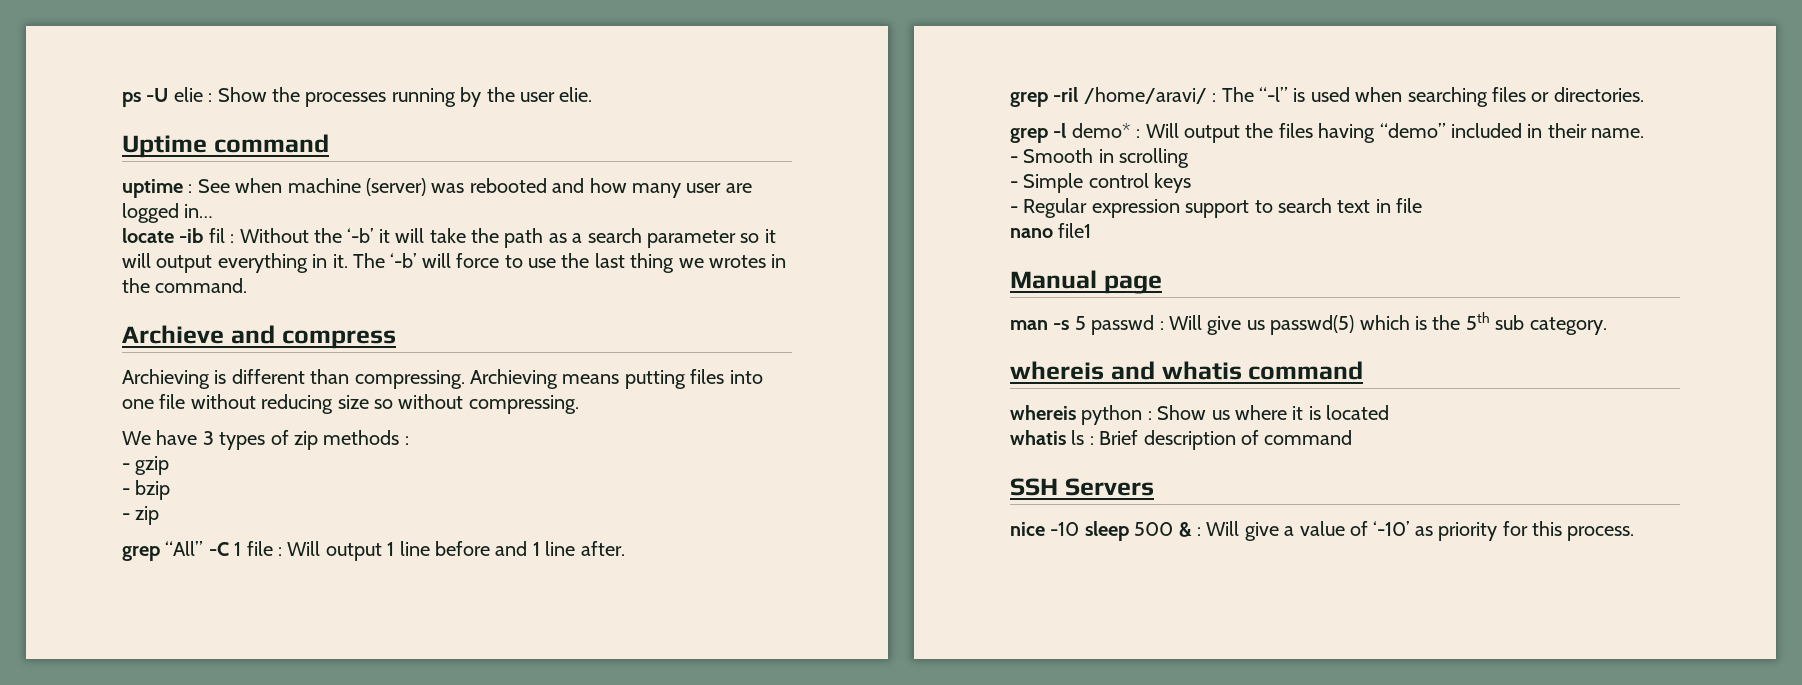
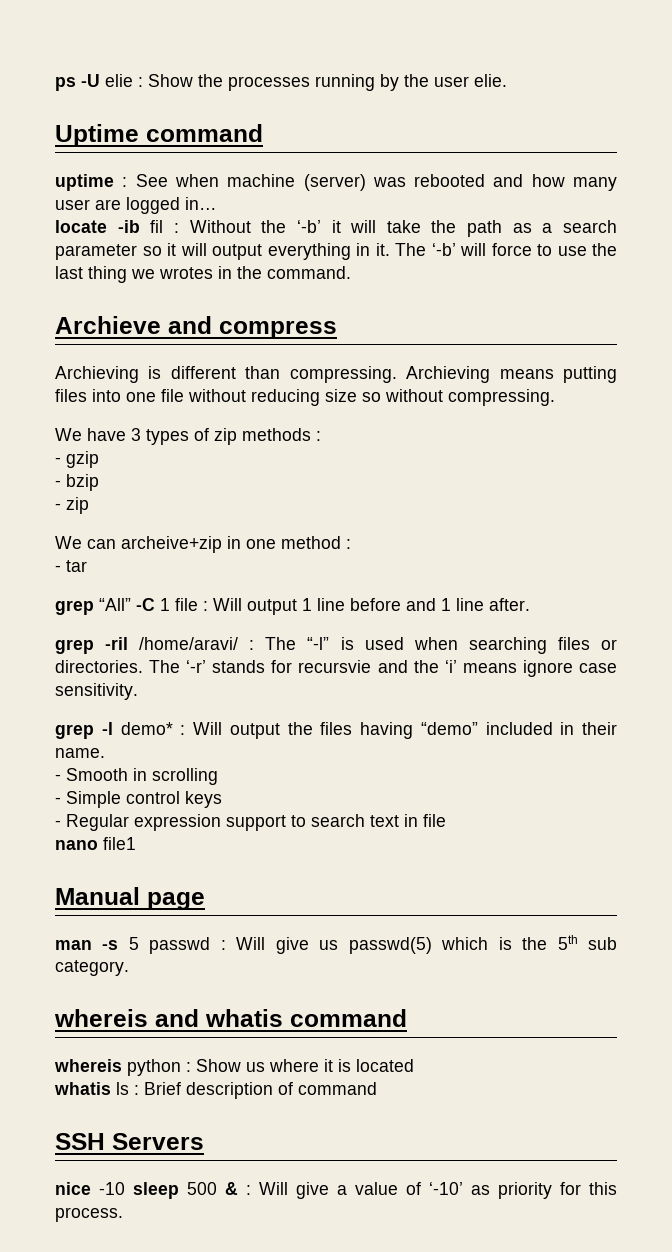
+ We can archeive+zip in one method :
+ - tar
+ The ‘-r’ stands for recursvie and the ‘i’ means ignore case sensitivity.

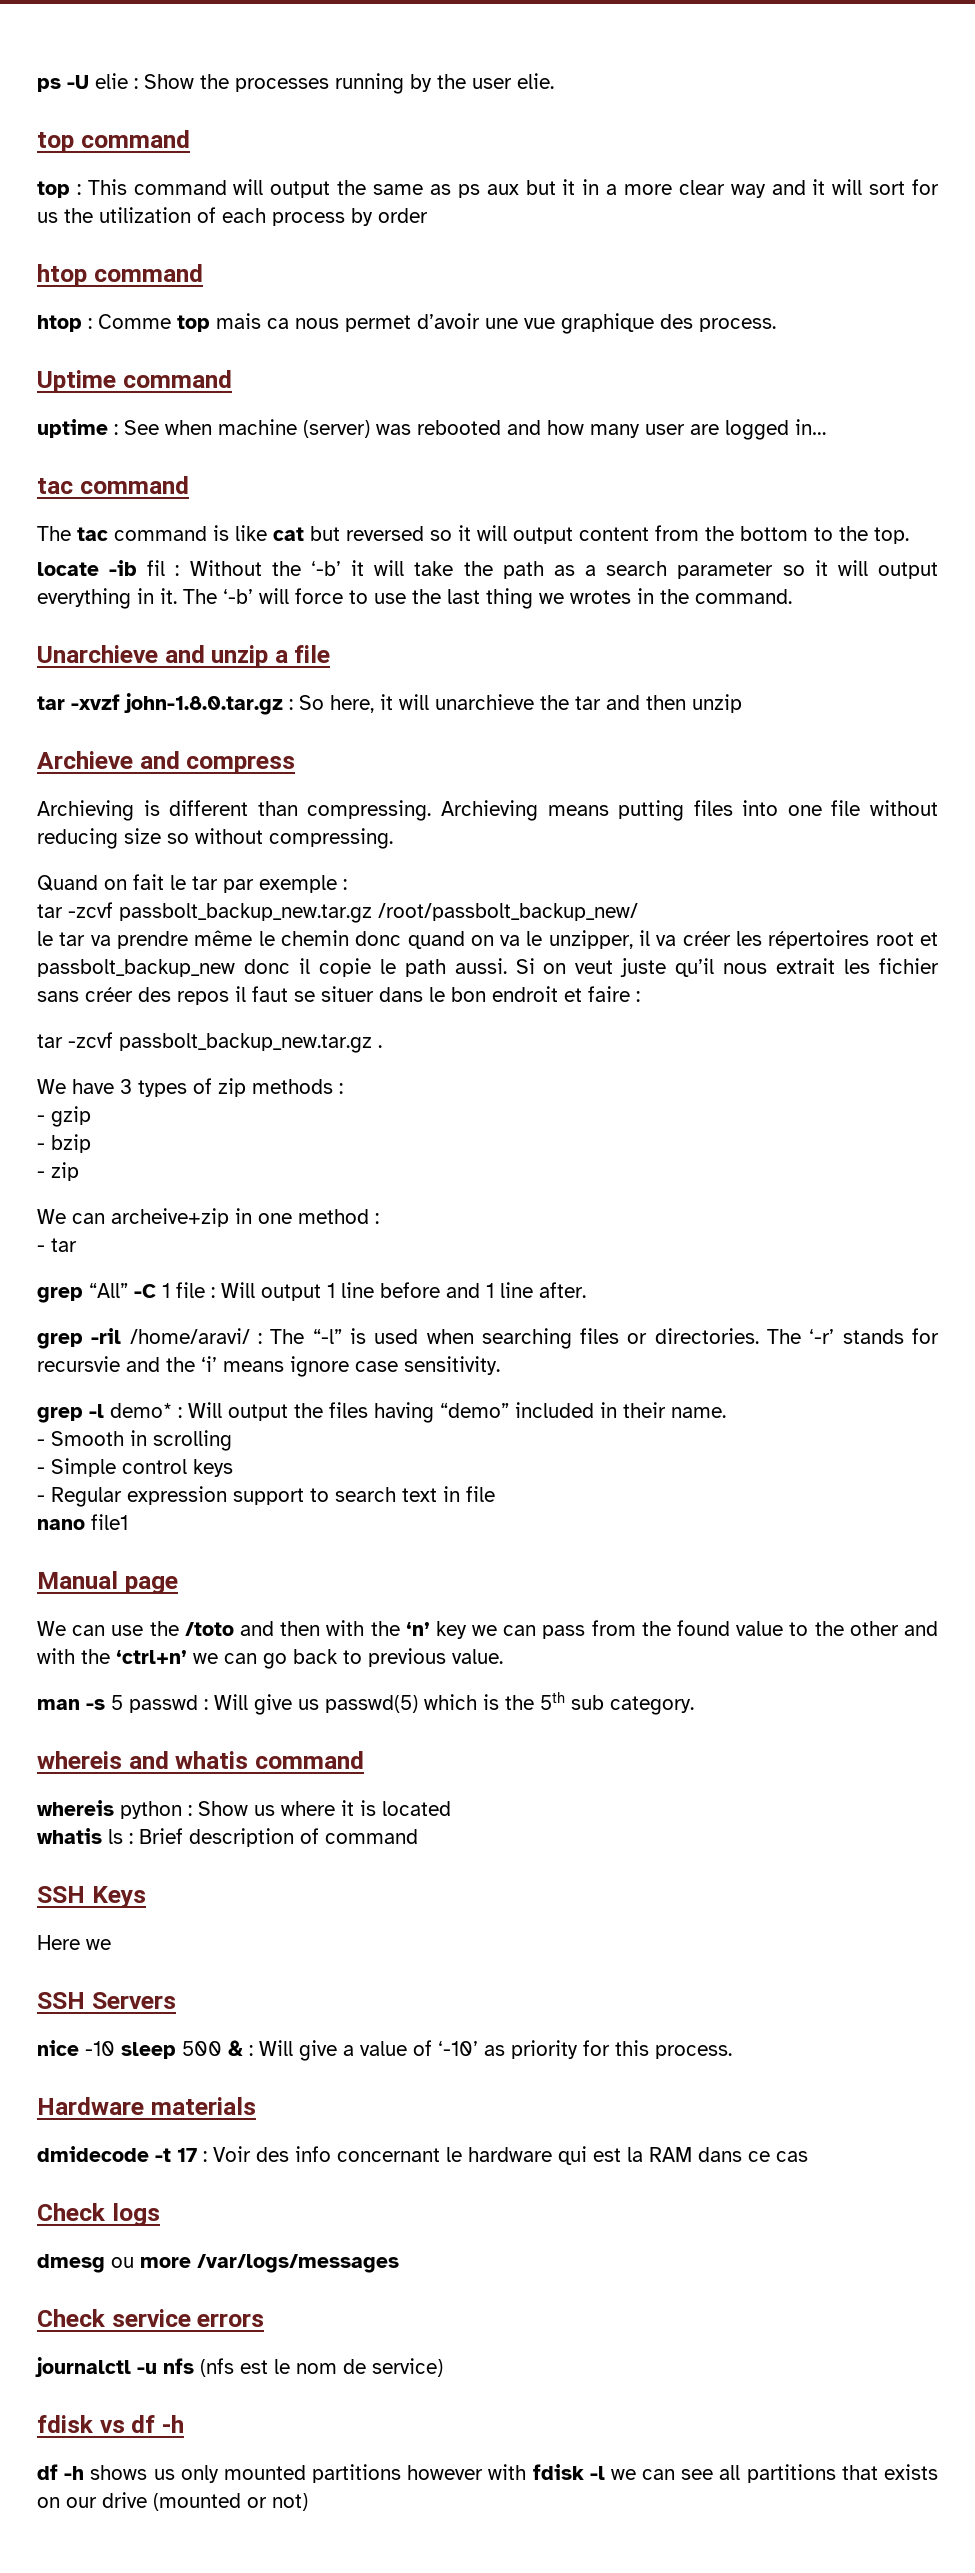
+ top command
+ top : This command will output the same as ps aux but it in a more clear way and it will sort for us the utilization of each process by order
+ htop command
+ htop : Comme top mais ca nous permet d’avoir une vue graphique des process.
  uptime : See when machine (server) was rebooted and how many user are logged in…
+ tac command
+ The tac command is like cat but reversed so it will output content from the bottom to the top.
+ Unarchieve and unzip a file
+ tar -xvzf john-1.8.0.tar.gz : So here, it will unarchieve the tar and then unzip
+ Quand on fait le tar par exemple :
+ tar -zcvf passbolt_backup_new.tar.gz /root/passbolt_backup_new/
+ le tar va prendre même le chemin donc quand on va le unzipper, il va créer les répertoires root et passbolt_backup_new donc il copie le path aussi. Si on veut juste qu’il nous extrait les fichier sans créer des repos il faut se situer dans le bon endroit et faire :
+ tar -zcvf passbolt_backup_new.tar.gz .
+ We can use the /toto and then with the ‘n’ key we can pass from the found value to the other and with the ‘ctrl+n’ we can go back to previous value.
+ SSH Keys
+ Here we
+ Hardware materials
+ dmidecode -t 17 : Voir des info concernant le hardware qui est la RAM dans ce cas
+ Check logs
+ dmesg ou more /var/logs/messages
+ Check service errors
+ journalctl -u nfs (nfs est le nom de service)
+ fdisk vs df -h
+ df -h shows us only mounted partitions however with fdisk -l we can see all partitions that exists on our drive (mounted or not)

